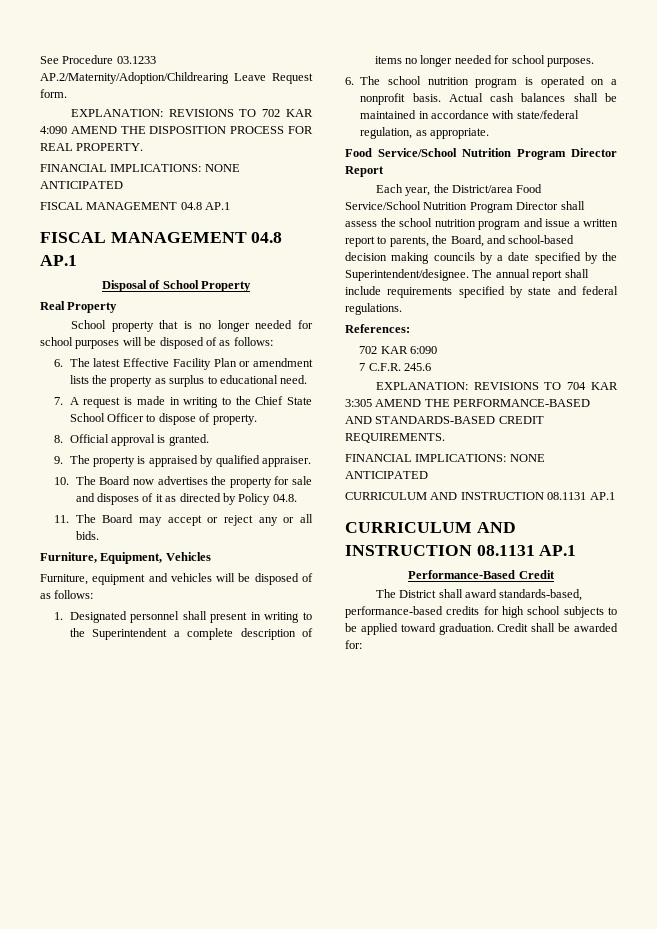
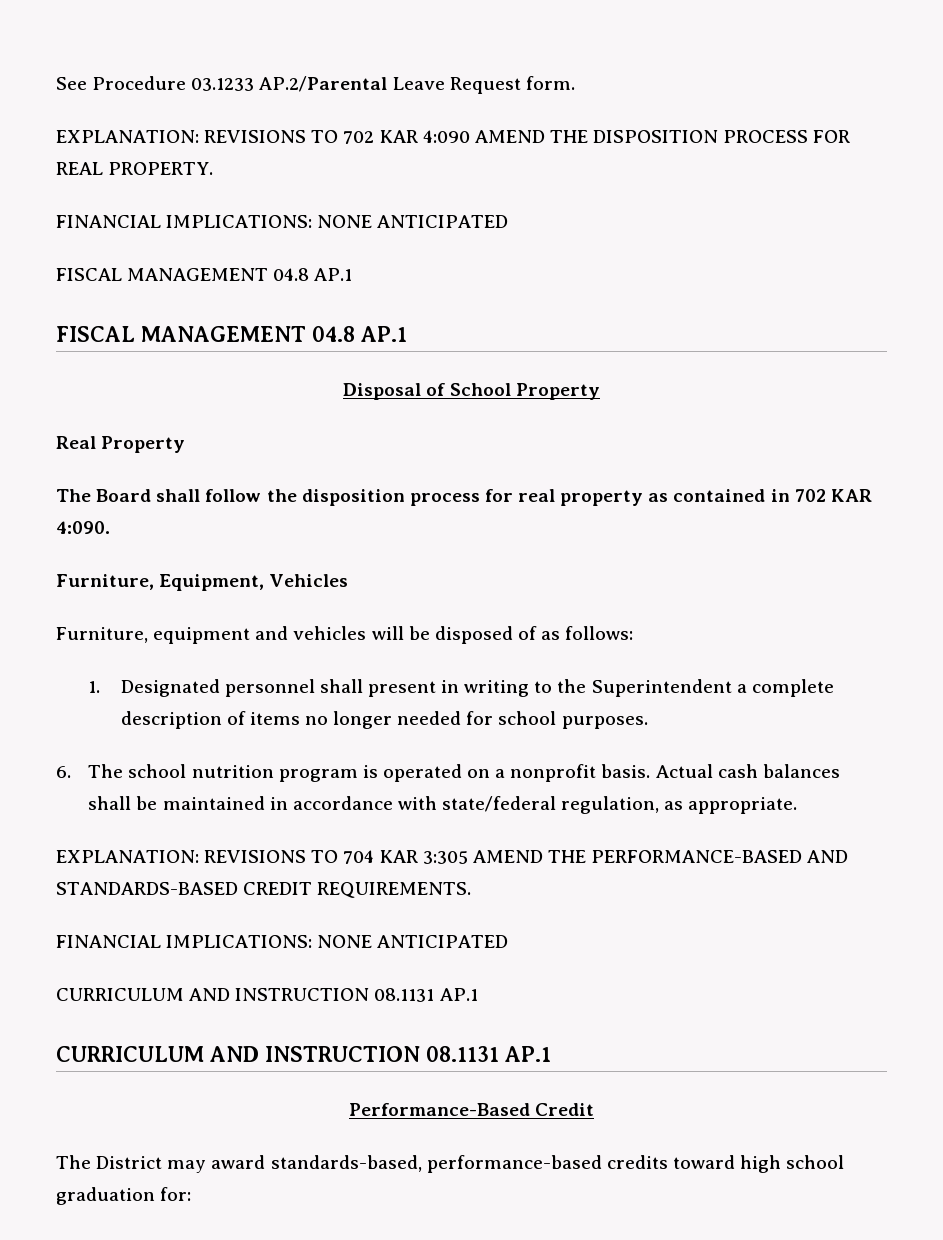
- See Procedure 03.1233 AP.2/Maternity/Adoption/Childrearing Leave Request form.
+ See Procedure 03.1233 AP.2/Parental Leave Request form.
- School property that is no longer needed for school purposes will be disposed of as follows:
- 6. The latest Effective Facility Plan or amendment lists the property as surplus to educational need.
- 7. A request is made in writing to the Chief State School Officer to dispose of property.
- 8. Official approval is granted.
- 9. The property is appraised by qualified appraiser.
- 10. The Board now advertises the property for sale and disposes of it as directed by Policy 04.8.
- 11. The Board may accept or reject any or all bids.
+ The Board shall follow the disposition process for real property as contained in 702 KAR 4:090.
- Food Service/School Nutrition Program Director Report
- Each year, the District/area Food Service/School Nutrition Program Director shall assess the school nutrition program and issue a written report to parents, the Board, and school-based decision making councils by a date specified by the Superintendent/designee. The annual report shall include requirements specified by state and federal regulations.
- References:
- 702 KAR 6:090
- 7 C.F.R. 245.6
- The District shall award standards-based, performance-based credits for high school subjects to be applied toward graduation. Credit shall be awarded for:
+ The District may award standards-based, performance-based credits toward high school graduation for:

